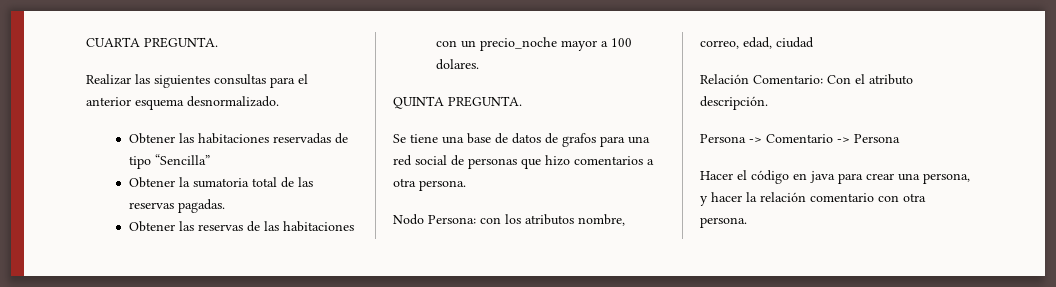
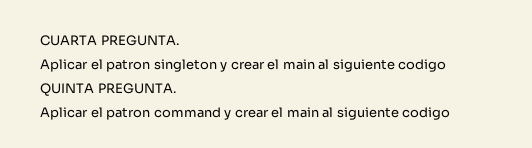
- Realizar las siguientes consultas para el anterior esquema desnormalizado.
- Obtener las habitaciones reservadas de tipo “Sencilla”
- Obtener la sumatoria total de las reservas pagadas.
- Obtener las reservas de las habitaciones con un precio_noche mayor a 100 dolares.
+ Aplicar el patron singleton y crear el main al siguiente codigo
  QUINTA PREGUNTA.
- Se tiene una base de datos de grafos para una red social de personas que hizo comentarios a otra persona.
- Nodo Persona: con los atributos nombre, correo, edad, ciudad
- Relación Comentario: Con el atributo descripción.
- Persona -> Comentario -> Persona
- Hacer el código en java para crear una persona, y hacer la relación comentario con otra persona.
+ Aplicar el patron command y crear el main al siguiente codigo

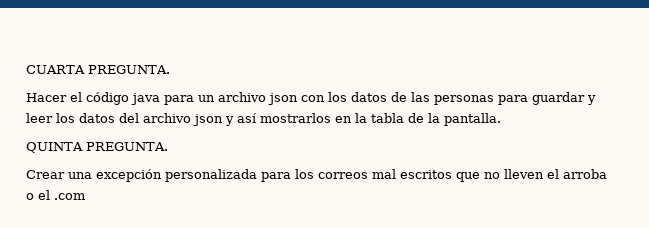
- Aplicar el patron singleton y crear el main al siguiente codigo
+ Hacer el código java para un archivo json con los datos de las personas para guardar y leer los datos del archivo json y así mostrarlos en la tabla de la pantalla.
  QUINTA PREGUNTA.
- Aplicar el patron command y crear el main al siguiente codigo
+ Crear una excepción personalizada para los correos mal escritos que no lleven el arroba o el .com

